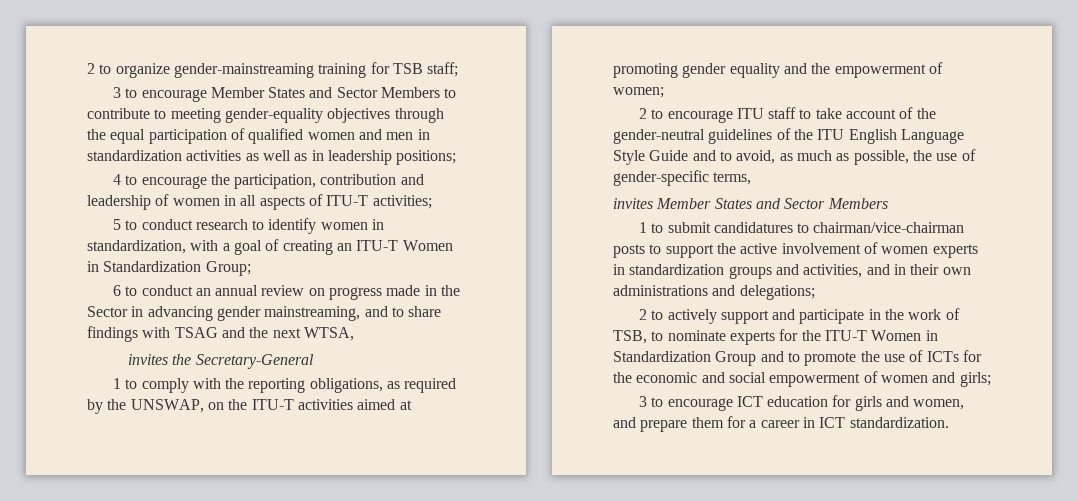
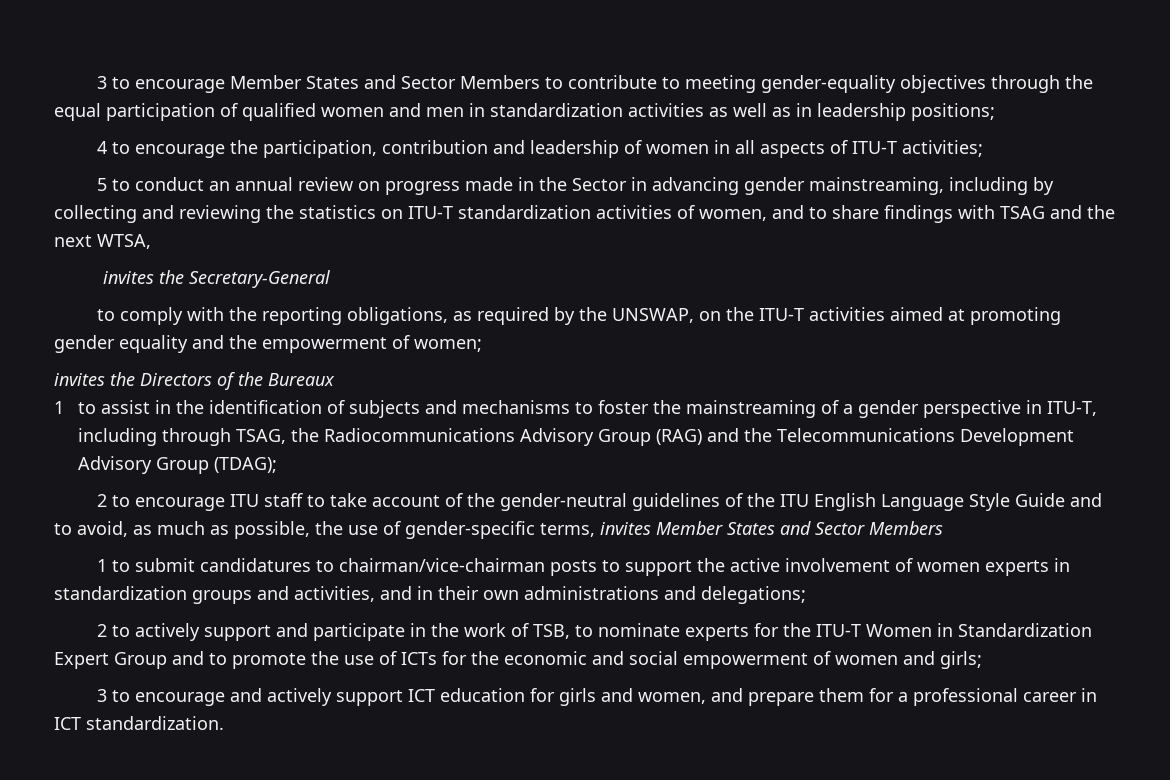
- 2 to organize gender-mainstreaming training for TSB staff;
- 5 to conduct research to identify women in standardization, with a goal of creating an ITU-T Women in Standardization Group;
- 6 to conduct an annual review on progress made in the Sector in advancing gender mainstreaming, and to share findings with TSAG and the next WTSA,
+ 5 to conduct an annual review on progress made in the Sector in advancing gender mainstreaming, including by collecting and reviewing the statistics on ITU-T standardization activities of women, and to share findings with TSAG and the next WTSA,
- 1 to comply with the reporting obligations, as required by the UNSWAP, on the ITU-T activities aimed at promoting gender equality and the empowerment of women;
+ to comply with the reporting obligations, as required by the UNSWAP, on the ITU-T activities aimed at promoting gender equality and the empowerment of women;
+ invites the Directors of the Bureaux
+ 1 to assist in the identification of subjects and mechanisms to foster the mainstreaming of a gender perspective in ITU-T, including through TSAG, the Radiocommunications Advisory Group (RAG) and the Telecommunications Development Advisory Group (TDAG);
- 2 to encourage ITU staff to take account of the gender-neutral guidelines of the ITU English Language Style Guide and to avoid, as much as possible, the use of gender-specific terms,
- invites Member States and Sector Members
+ 2 to encourage ITU staff to take account of the gender-neutral guidelines of the ITU English Language Style Guide and to avoid, as much as possible, the use of gender-specific terms, invites Member States and Sector Members
- 2 to actively support and participate in the work of TSB, to nominate experts for the ITU-T Women in Standardization Group and to promote the use of ICTs for the economic and social empowerment of women and girls;
+ 2 to actively support and participate in the work of TSB, to nominate experts for the ITU-T Women in Standardization Expert Group and to promote the use of ICTs for the economic and social empowerment of women and girls;
- 3 to encourage ICT education for girls and women, and prepare them for a career in ICT standardization.
+ 3 to encourage and actively support ICT education for girls and women, and prepare them for a professional career in ICT standardization.

